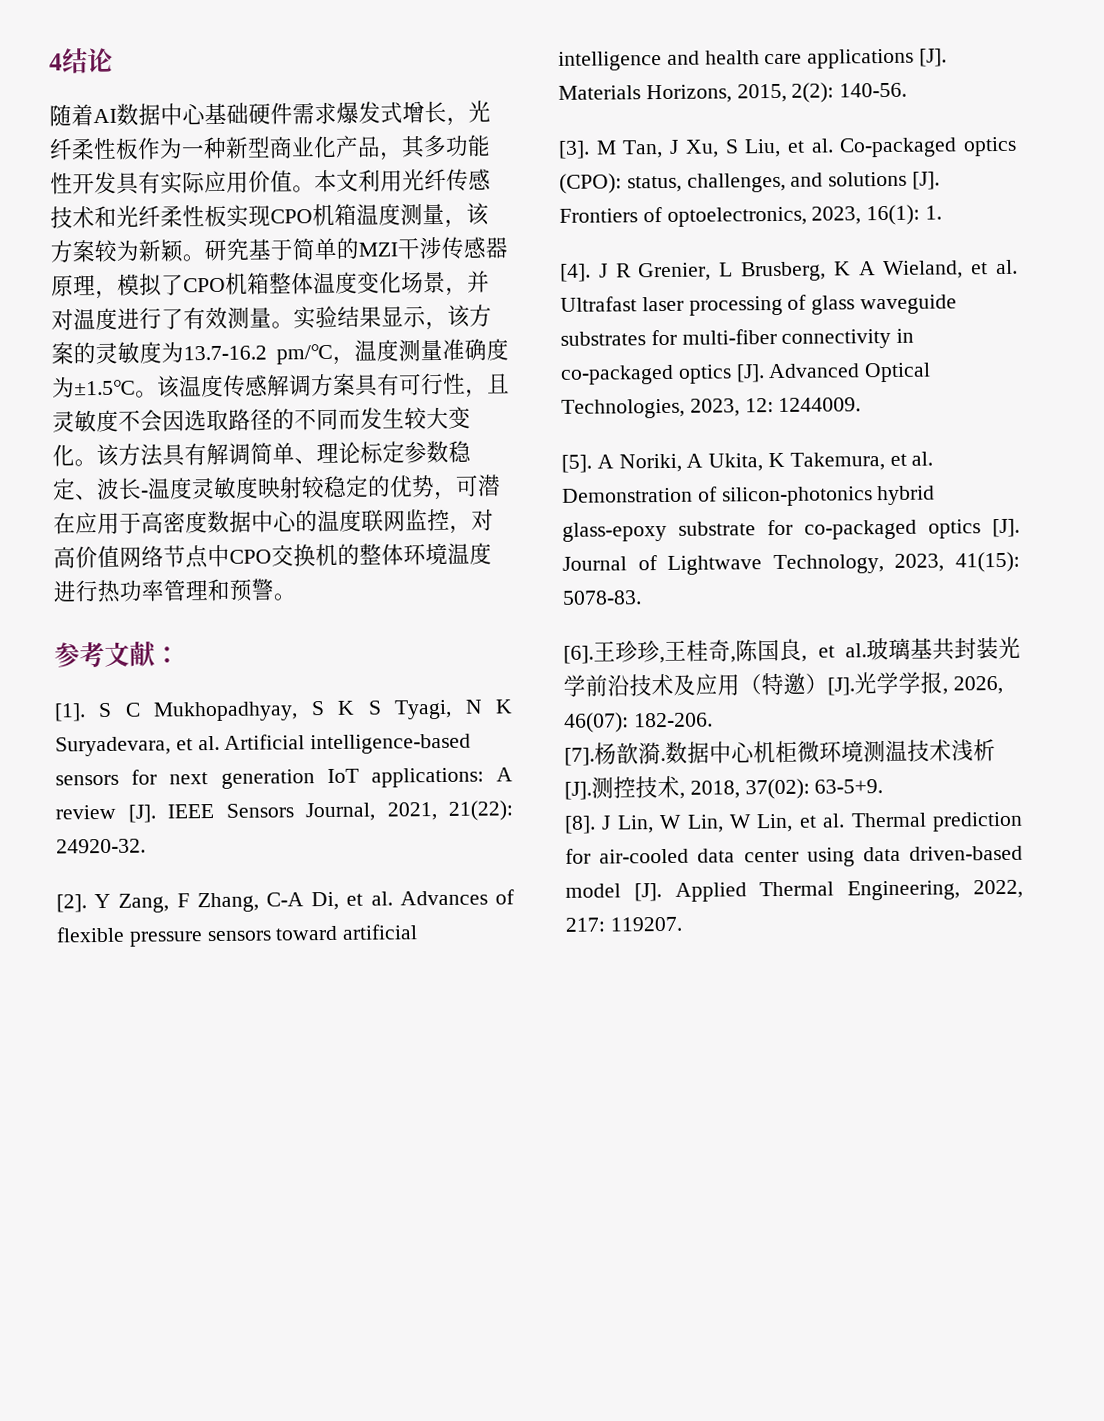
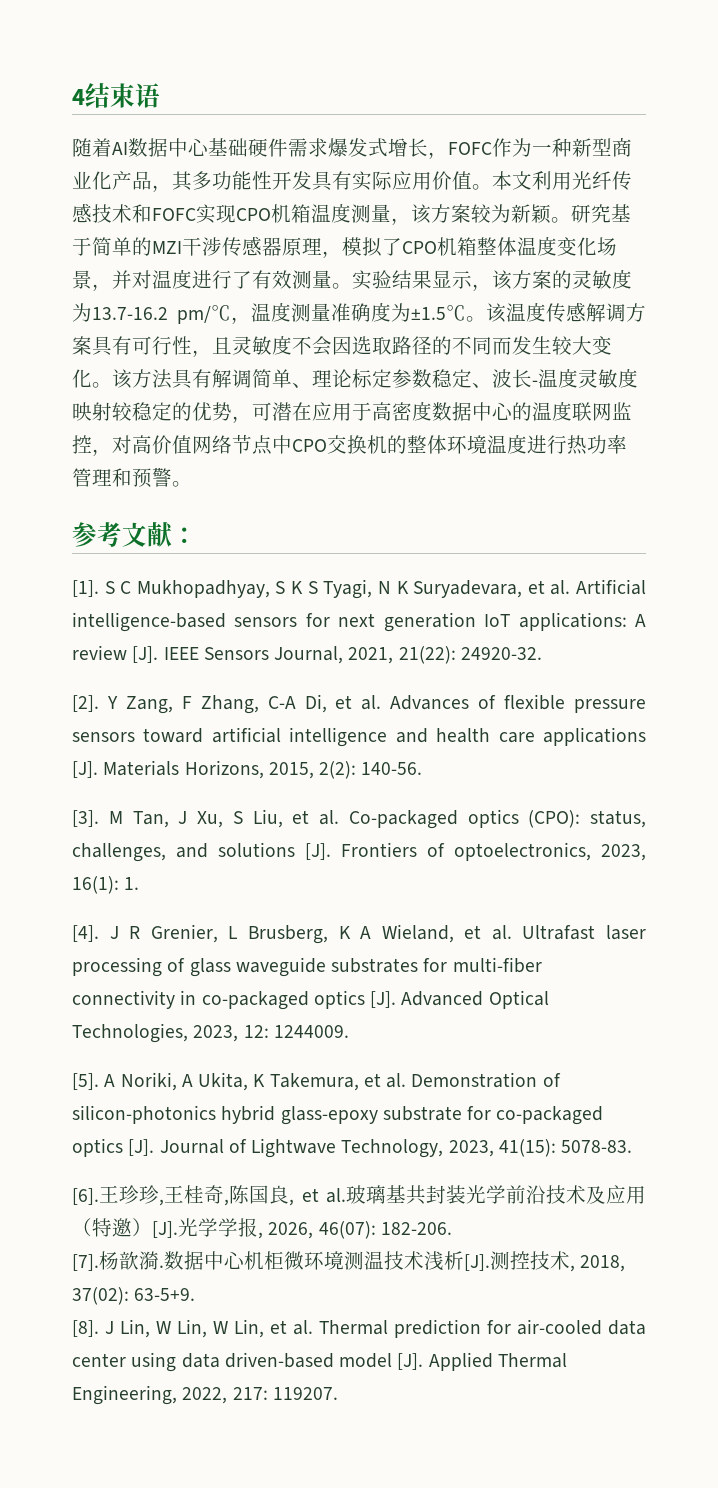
- 4结论
+ 4结束语
- 随着AI数据中心基础硬件需求爆发式增长，光纤柔性板作为一种新型商业化产品，其多功能性开发具有实际应用价值。
+ 随着AI数据中心基础硬件需求爆发式增长，FOFC作为一种新型商业化产品，其多功能性开发具有实际应用价值。
- 本文利用光纤传感技术和光纤柔性板实现CPO机箱温度测量，该方案较为新颖。
+ 本文利用光纤传感技术和FOFC实现CPO机箱温度测量，该方案较为新颖。

